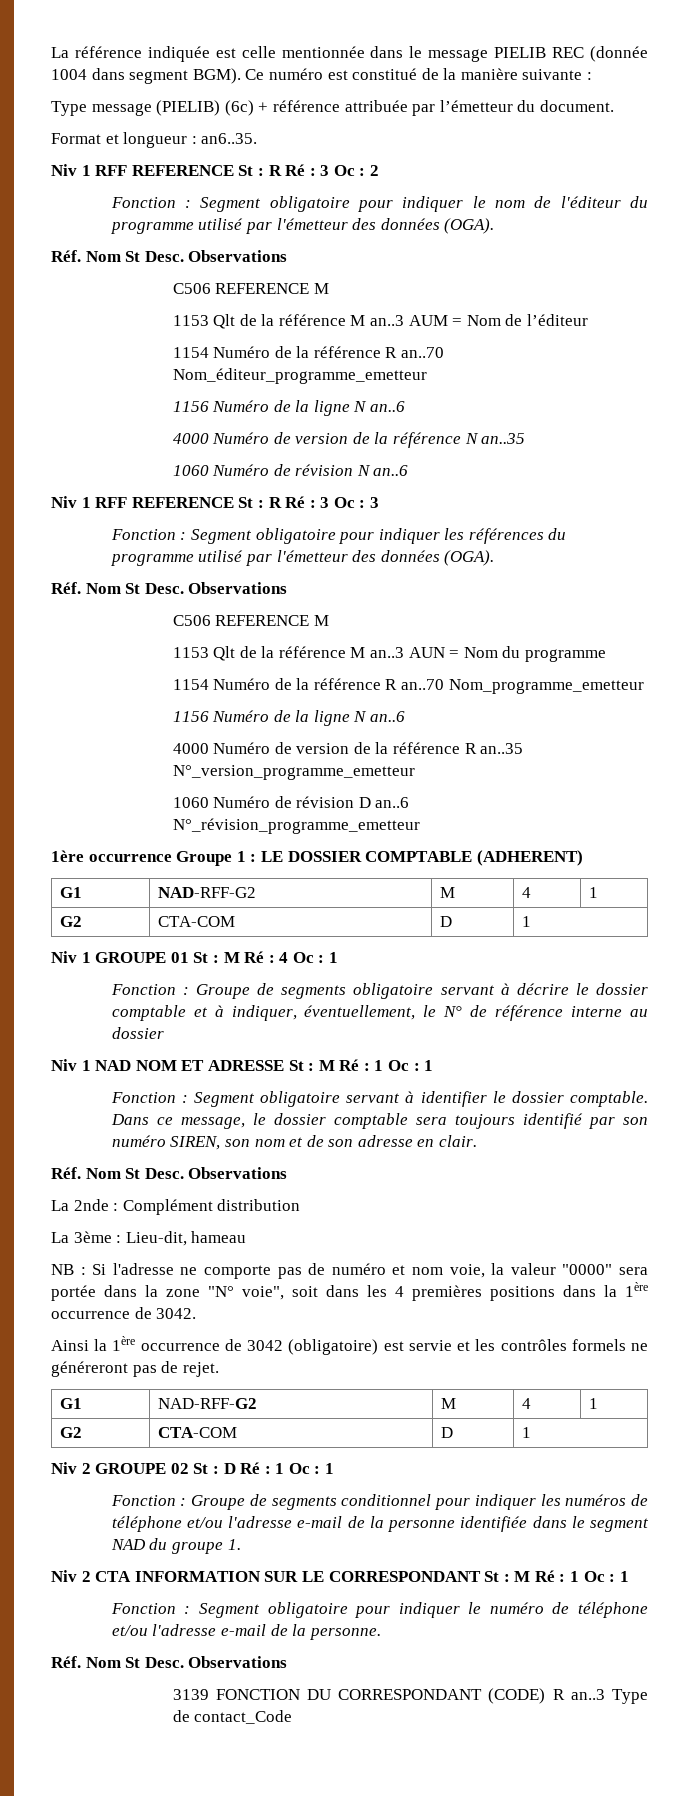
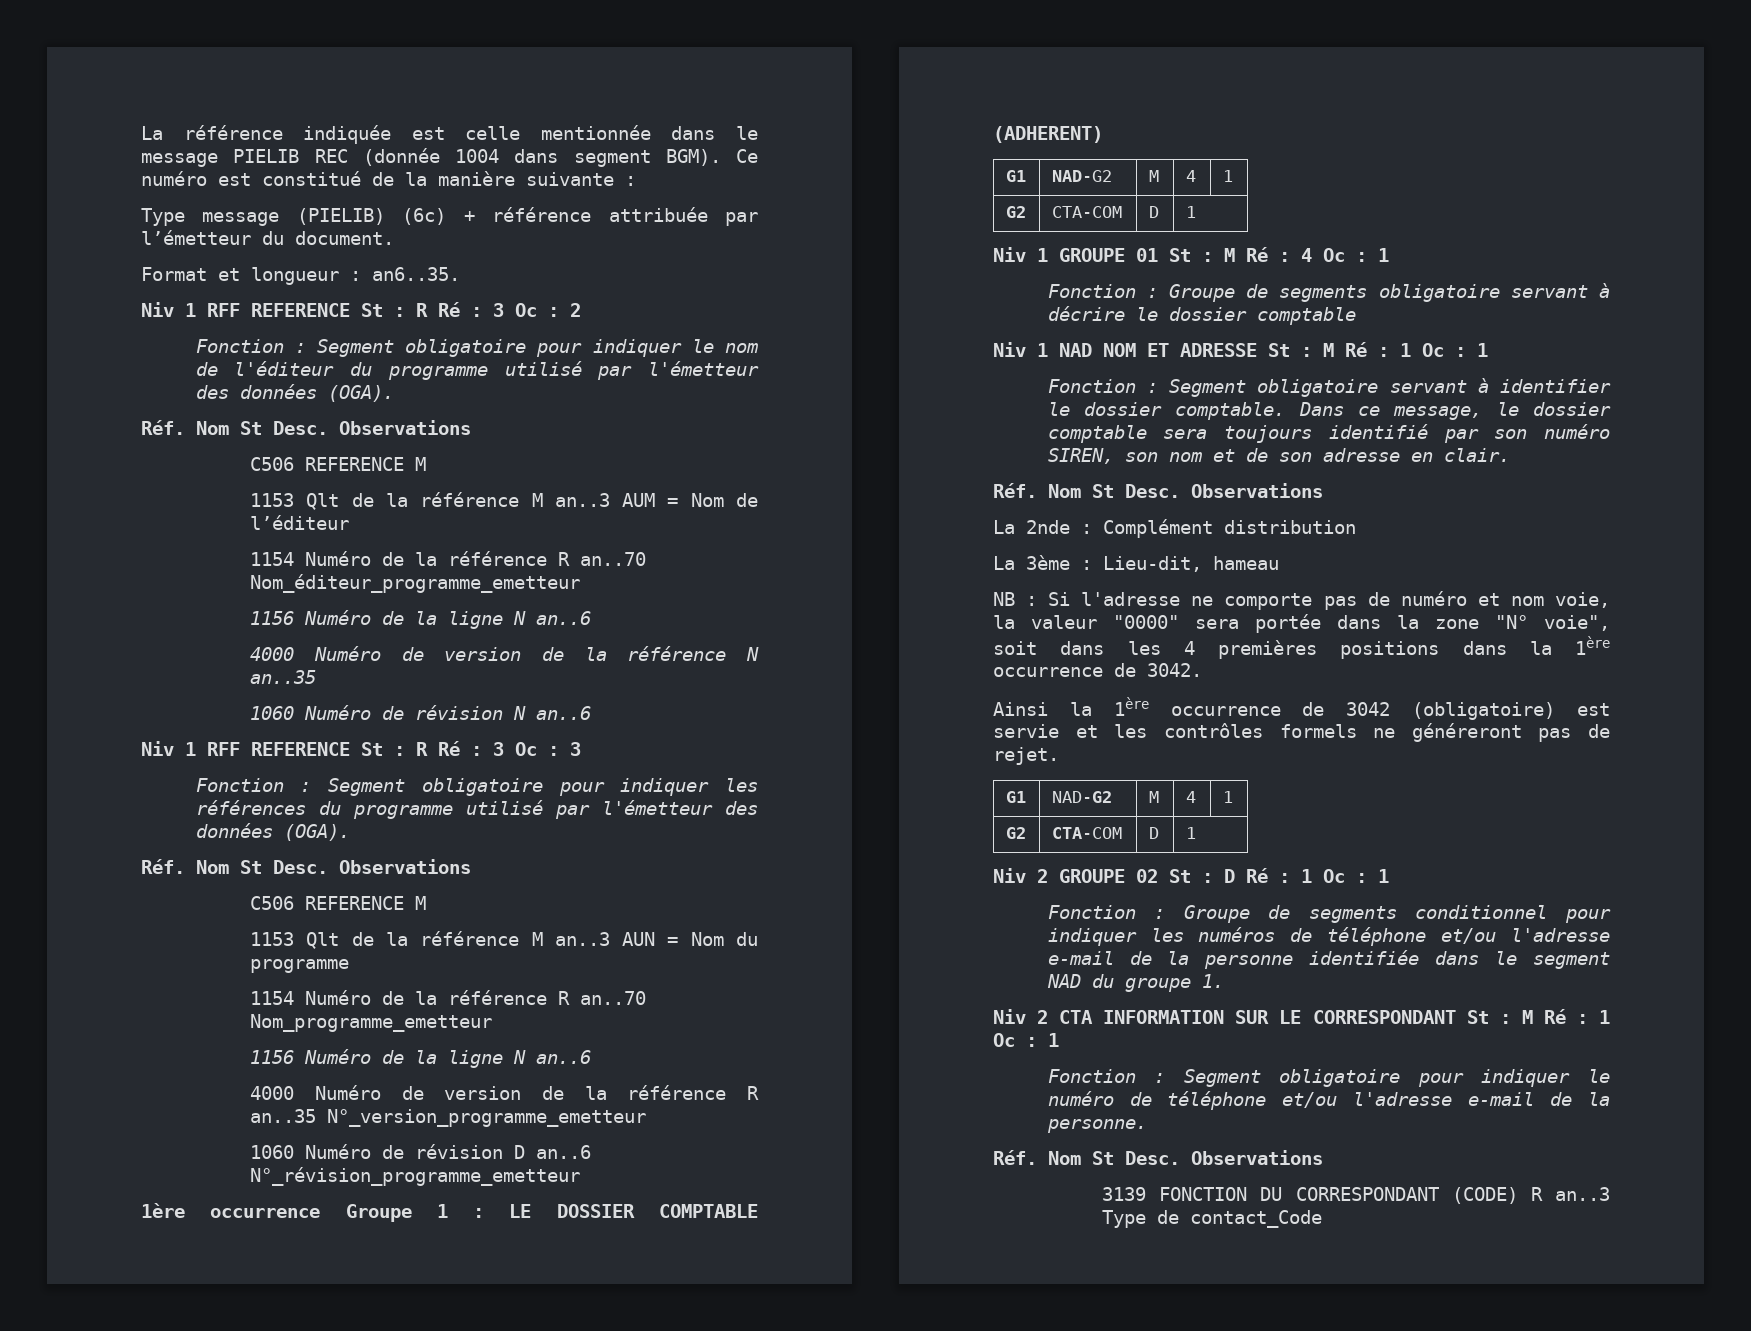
  1ère occurrence Groupe 1 : LE DOSSIER COMPTABLE (ADHERENT)
- G1 | NAD-RFF-G2 | M | 4 | 1
+ G1 | NAD-G2 | M | 4 | 1
- Fonction : Groupe de segments obligatoire servant à décrire le dossier comptable et à indiquer, éventuellement, le N° de référence interne au dossier
+ Fonction : Groupe de segments obligatoire servant à décrire le dossier comptable
  Ainsi la 1ère occurrence de 3042 (obligatoire) est servie et les contrôles formels ne généreront pas de rejet.
- G1 | NAD-RFF-G2 | M | 4 | 1
+ G1 | NAD-G2 | M | 4 | 1

